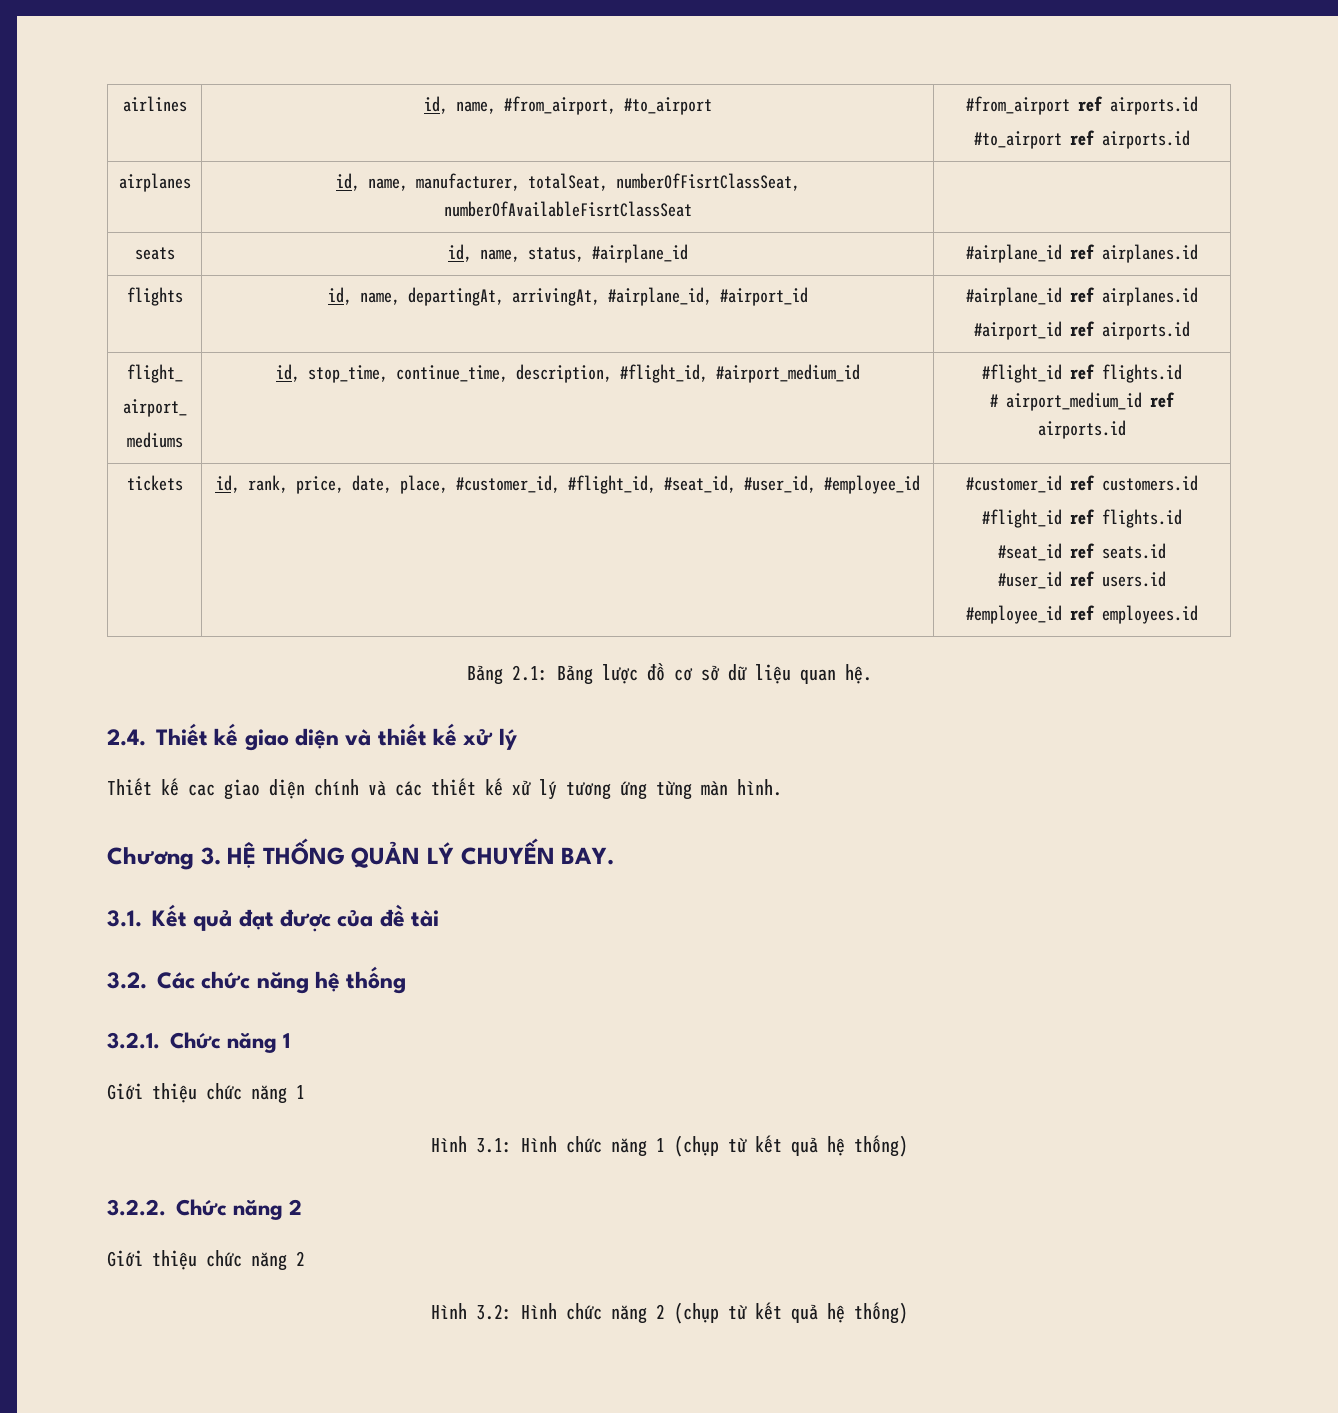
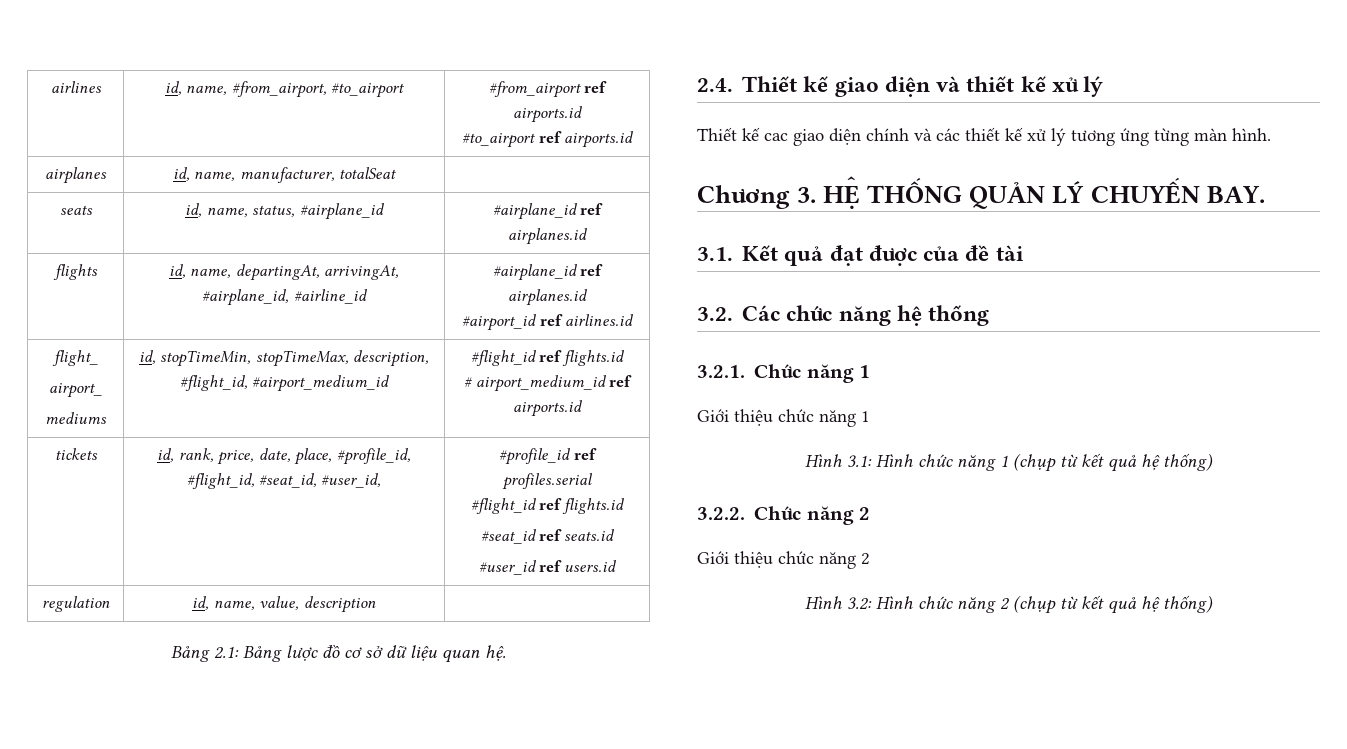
- airplanes | id, name, manufacturer, totalSeat, numberOfFisrtClassSeat, numberOfAvailableFisrtClassSeat |
+ airplanes | id, name, manufacturer, totalSeat |
- flights | id, name, departingAt, arrivingAt, #airplane_id, #airport_id | #airplane_id ref airplanes.id
- #airport_id ref airports.id
+ flights | id, name, departingAt, arrivingAt, #airplane_id, #airline_id | #airplane_id ref airplanes.id
+ #airport_id ref airlines.id
  flight_
  airport_
- mediums | id, stop_time, continue_time, description, #flight_id, #airport_medium_id | #flight_id ref flights.id
+ mediums | id, stopTimeMin, stopTimeMax, description, #flight_id, #airport_medium_id | #flight_id ref flights.id
- tickets | id, rank, price, date, place, #customer_id, #flight_id, #seat_id, #user_id, #employee_id | #customer_id ref customers.id
+ tickets | id, rank, price, date, place, #profile_id, #flight_id, #seat_id, #user_id, | #profile_id ref profiles.serial
  #flight_id ref flights.id
  #seat_id ref seats.id
  #user_id ref users.id
- #employee_id ref employees.id
+ regulation | id, name, value, description |

